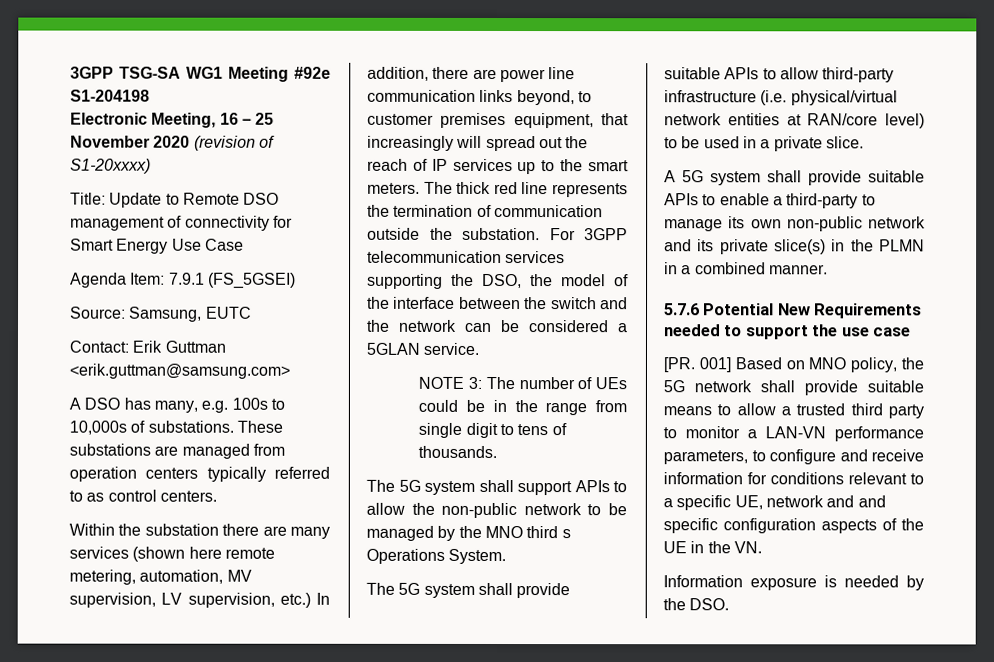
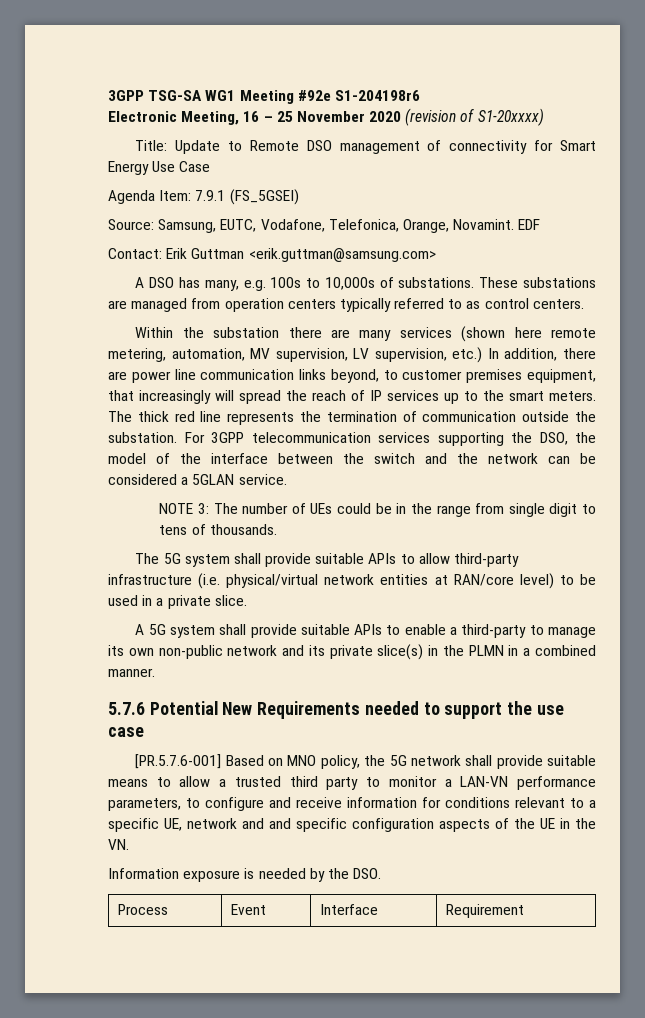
- 3GPP TSG-SA WG1 Meeting #92e S1-204198
+ 3GPP TSG-SA WG1 Meeting #92e S1-204198r6
- Source: Samsung, EUTC
+ Source: Samsung, EUTC, Vodafone, Telefonica, Orange, Novamint. EDF
- Within the substation there are many services (shown here remote metering, automation, MV supervision, LV supervision, etc.) In addition, there are power line communication links beyond, to customer premises equipment, that increasingly will spread out the reach of IP services up to the smart meters.
+ Within the substation there are many services (shown here remote metering, automation, MV supervision, LV supervision, etc.) In addition, there are power line communication links beyond, to customer premises equipment, that increasingly will spread the reach of IP services up to the smart meters.
- The 5G system shall support APIs to allow the non-public network to be managed by the MNO third s Operations System.
- [PR. 001] Based on MNO policy, the 5G network shall provide suitable means to allow a trusted third party to monitor a LAN-VN performance parameters, to configure and receive information for conditions relevant to a specific UE, network and and specific configuration aspects of the UE in the VN.
+ [PR.5.7.6-001] Based on MNO policy, the 5G network shall provide suitable means to allow a trusted third party to monitor a LAN-VN performance parameters, to configure and receive information for conditions relevant to a specific UE, network and and specific configuration aspects of the UE in the VN.
+ Process | Event | Interface | Requirement

